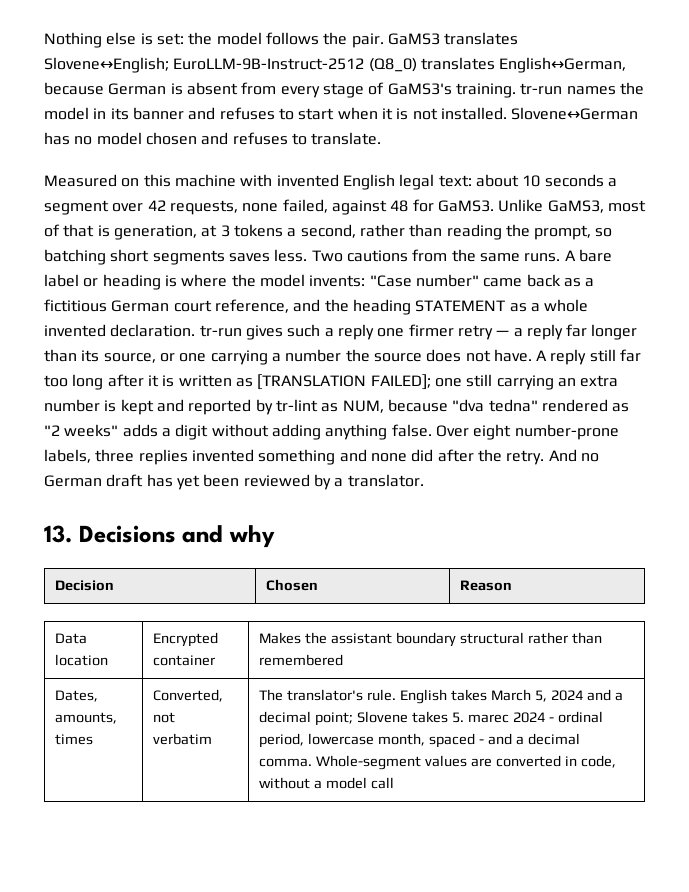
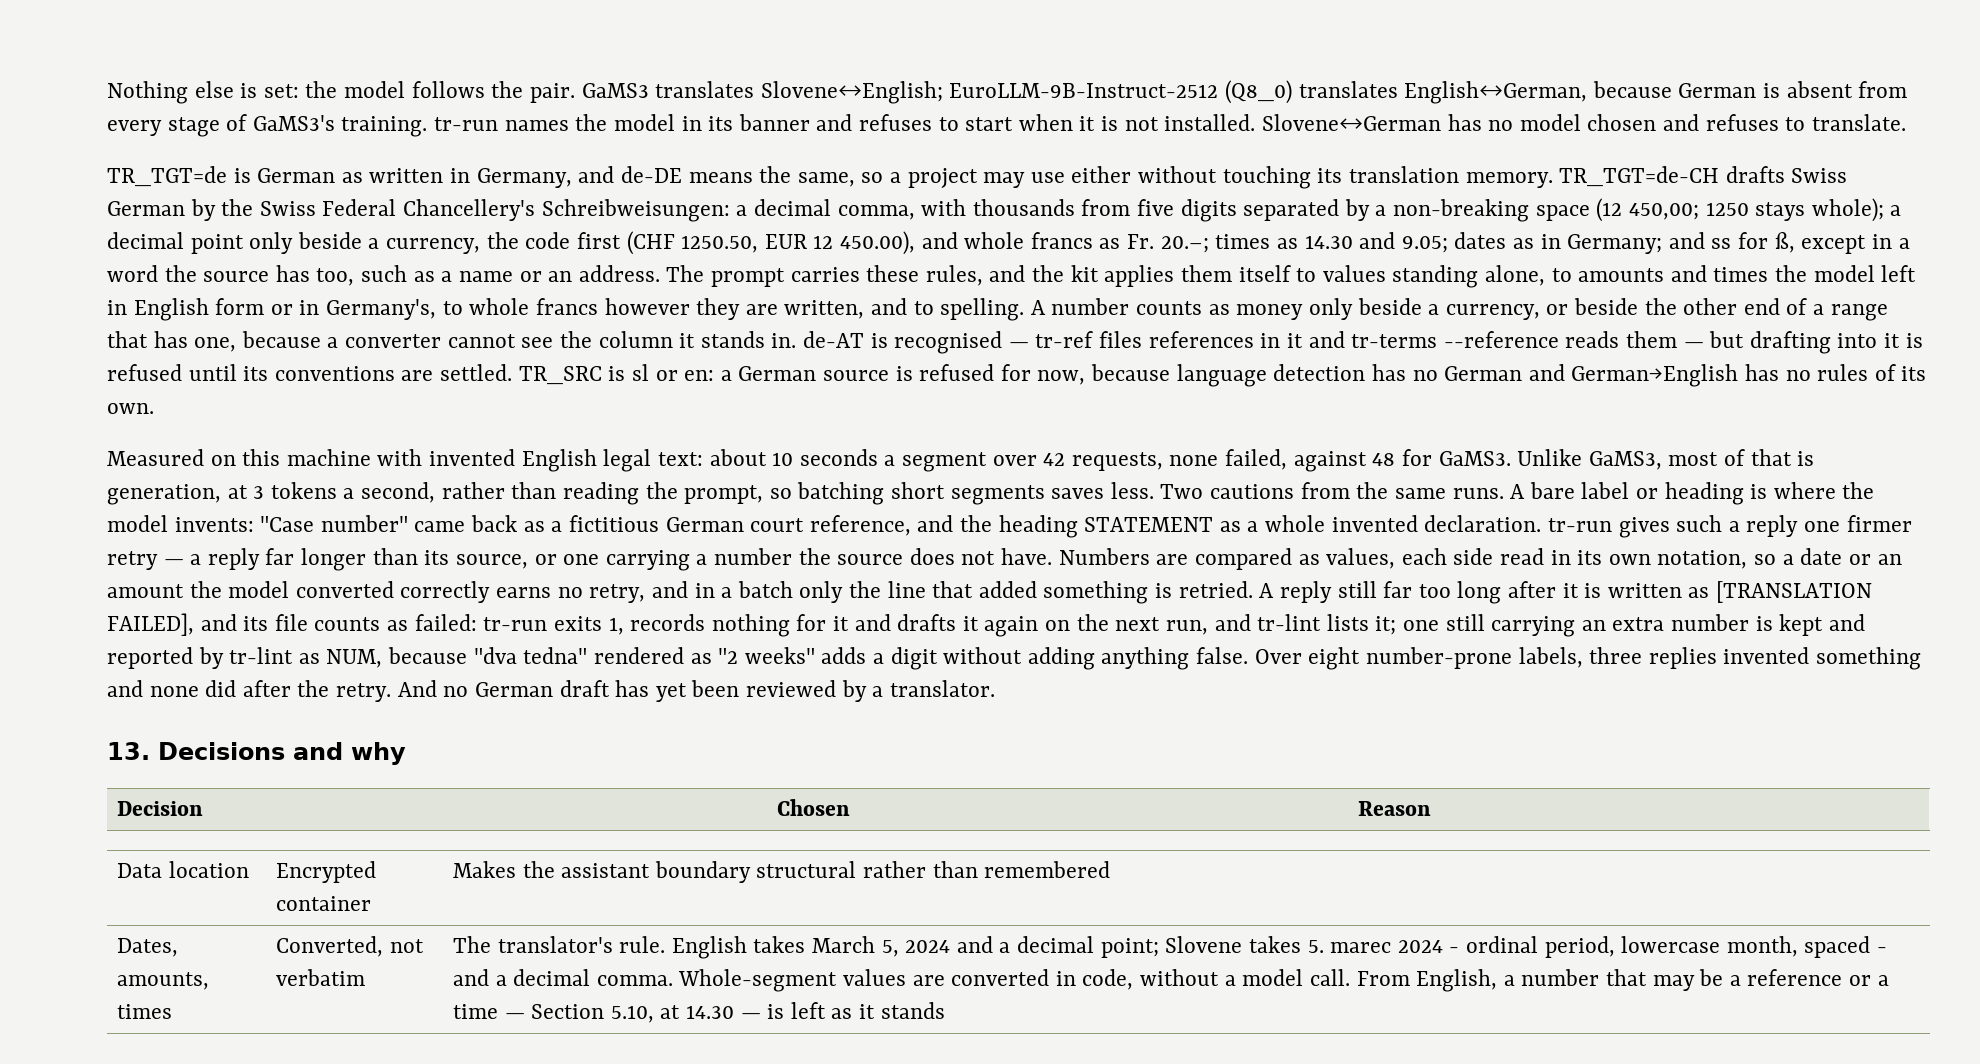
+ TR_TGT=de is German as written in Germany, and de-DE means the same, so a project may use either without touching its translation memory. TR_TGT=de-CH drafts Swiss German by the Swiss Federal Chancellery's Schreibweisungen: a decimal comma, with thousands from five digits separated by a non-breaking space (12 450,00; 1250 stays whole); a decimal point only beside a currency, the code first (CHF 1250.50, EUR 12 450.00), and whole francs as Fr. 20.–; times as 14.30 and 9.05; dates as in Germany; and ss for ß, except in a word the source has too, such as a name or an address. The prompt carries these rules, and the kit applies them itself to values standing alone, to amounts and times the model left in English form or in Germany's, to whole francs however they are written, and to spelling. A number counts as money only beside a currency, or beside the other end of a range that has one, because a converter cannot see the column it stands in. de-AT is recognised — tr-ref files references in it and tr-terms --reference reads them — but drafting into it is refused until its conventions are settled. TR_SRC is sl or en: a German source is refused for now, because language detection has no German and German→English has no rules of its own.
+ Numbers are compared as values, each side read in its own notation, so a date or an amount the model converted correctly earns no retry, and in a batch only the line that added something is retried.
- A reply still far too long after it is written as [TRANSLATION FAILED]; one still carrying an extra number is kept and reported by tr-lint as NUM, because "dva tedna" rendered as "2 weeks" adds a digit without adding anything false.
+ A reply still far too long after it is written as [TRANSLATION FAILED], and its file counts as failed: tr-run exits 1, records nothing for it and drafts it again on the next run, and tr-lint lists it; one still carrying an extra number is kept and reported by tr-lint as NUM, because "dva tedna" rendered as "2 weeks" adds a digit without adding anything false.
- Whole-segment values are converted in code, without a model call
+ Whole-segment values are converted in code, without a model call. From English, a number that may be a reference or a time — Section 5.10, at 14.30 — is left as it stands

